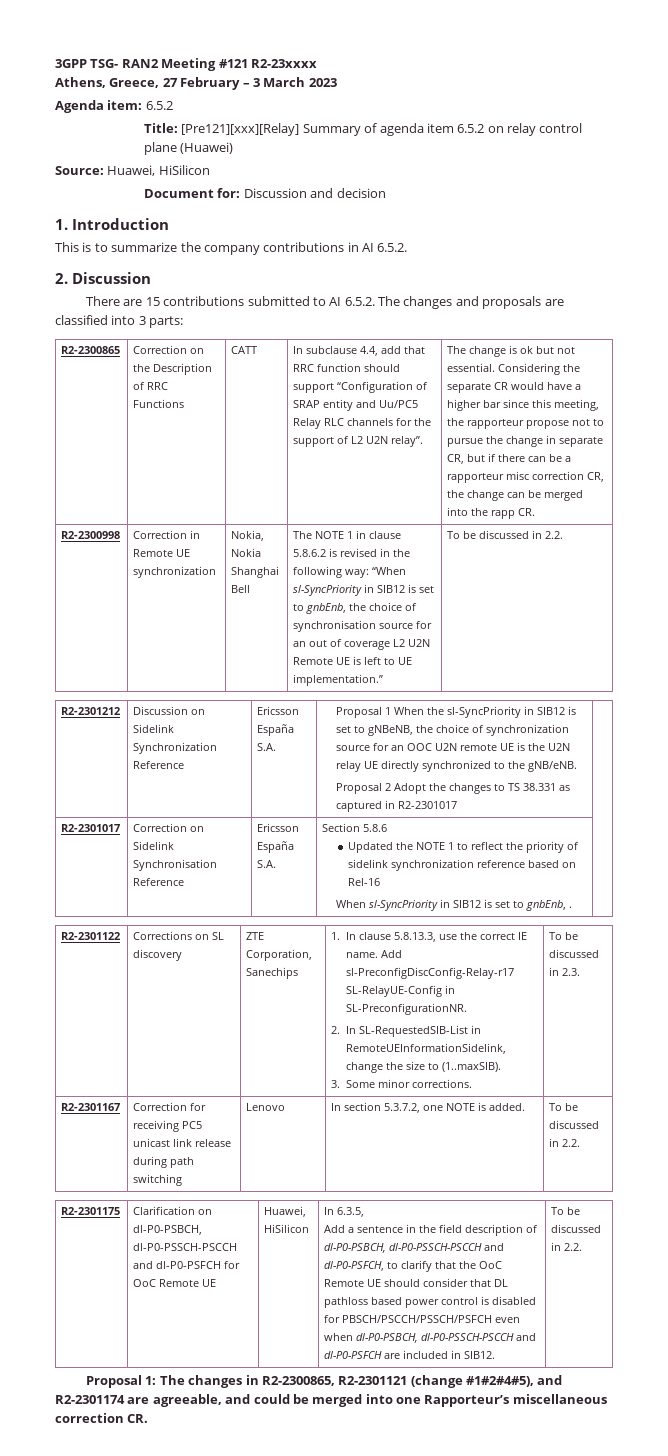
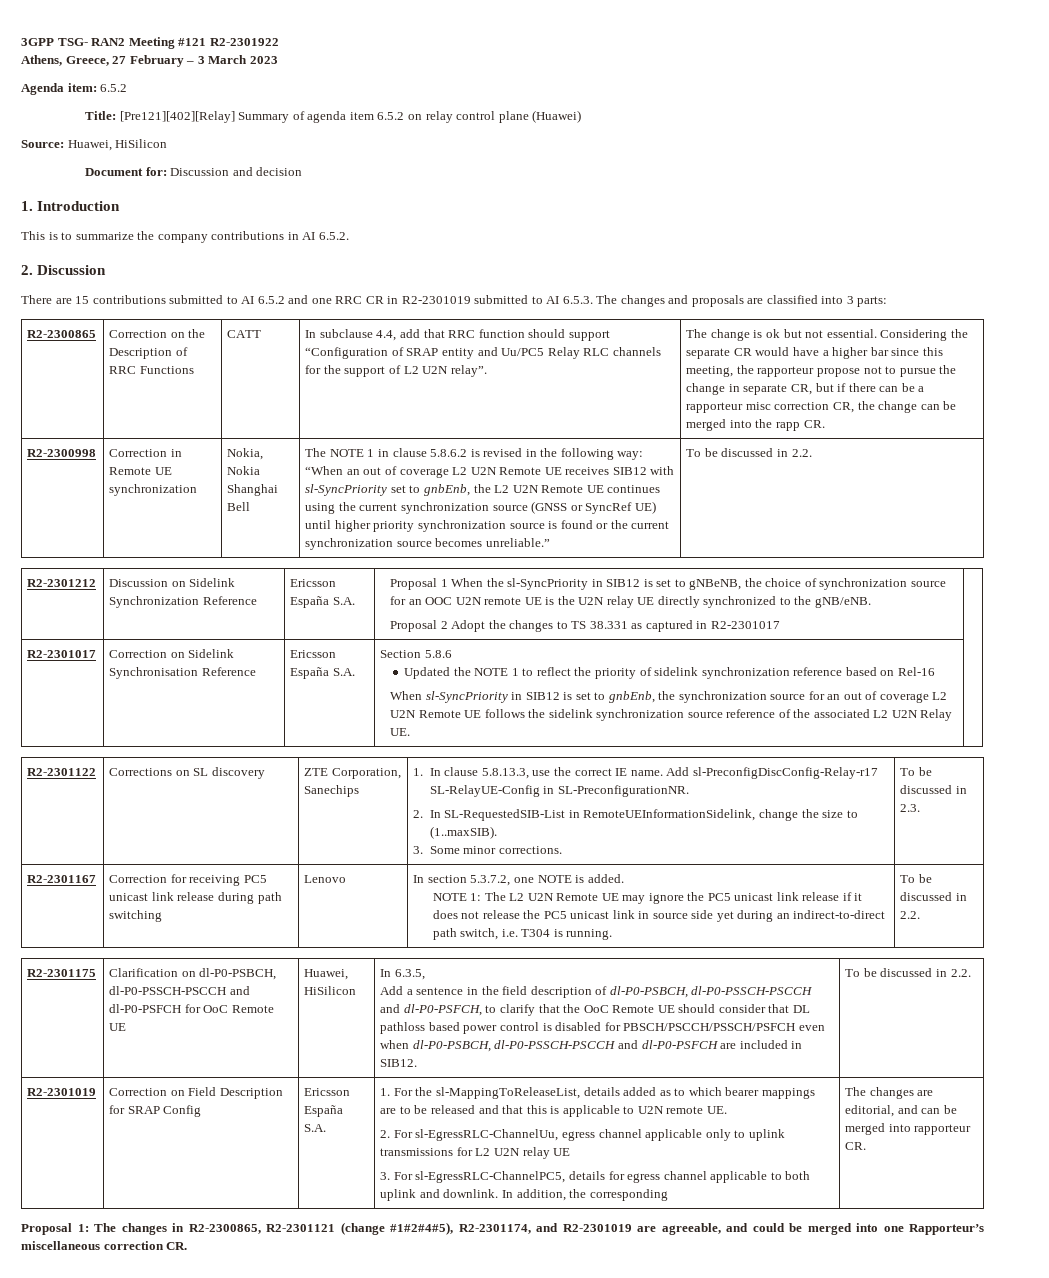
- 3GPP TSG- RAN2 Meeting #121 R2-23xxxx
+ 3GPP TSG- RAN2 Meeting #121 R2-2301922
- Title: [Pre121][xxx][Relay] Summary of agenda item 6.5.2 on relay control plane (Huawei)
+ Title: [Pre121][402][Relay] Summary of agenda item 6.5.2 on relay control plane (Huawei)
- There are 15 contributions submitted to AI 6.5.2. The changes and proposals are classified into 3 parts:
+ There are 15 contributions submitted to AI 6.5.2 and one RRC CR in R2-2301019 submitted to AI 6.5.3. The changes and proposals are classified into 3 parts:
- The NOTE 1 in clause 5.8.6.2 is revised in the following way: “When sl-SyncPriority in SIB12 is set to gnbEnb, the choice of synchronisation source for an out of coverage L2 U2N Remote UE is left to UE implementation.”
+ The NOTE 1 in clause 5.8.6.2 is revised in the following way: “When an out of coverage L2 U2N Remote UE receives SIB12 with sl-SyncPriority set to gnbEnb, the L2 U2N Remote UE continues using the current synchronization source (GNSS or SyncRef UE) until higher priority synchronization source is found or the current synchronization source becomes unreliable.”
- When sl-SyncPriority in SIB12 is set to gnbEnb, .
+ When sl-SyncPriority in SIB12 is set to gnbEnb, the synchronization source for an out of coverage L2 U2N Remote UE follows the sidelink synchronization source reference of the associated L2 U2N Relay UE.
+ NOTE 1: The L2 U2N Remote UE may ignore the PC5 unicast link release if it does not release the PC5 unicast link in source side yet during an indirect-to-direct path switch, i.e. T304 is running.
+ R2-2301019 | Correction on Field Description for SRAP Config | Ericsson España S.A. | 1. For the sl-MappingToReleaseList, details added as to which bearer mappings are to be released and that this is applicable to U2N remote UE.
+ 2. For sl-EgressRLC-ChannelUu, egress channel applicable only to uplink transmissions for L2 U2N relay UE
+ 3. For sl-EgressRLC-ChannelPC5, details for egress channel applicable to both uplink and downlink. In addition, the corresponding | The changes are editorial, and can be merged into rapporteur CR.
- Proposal 1: The changes in R2-2300865, R2-2301121 (change #1#2#4#5), and R2-2301174 are agreeable, and could be merged into one Rapporteur’s miscellaneous correction CR.
+ Proposal 1: The changes in R2-2300865, R2-2301121 (change #1#2#4#5), R2-2301174, and R2-2301019 are agreeable, and could be merged into one Rapporteur’s miscellaneous correction CR.

